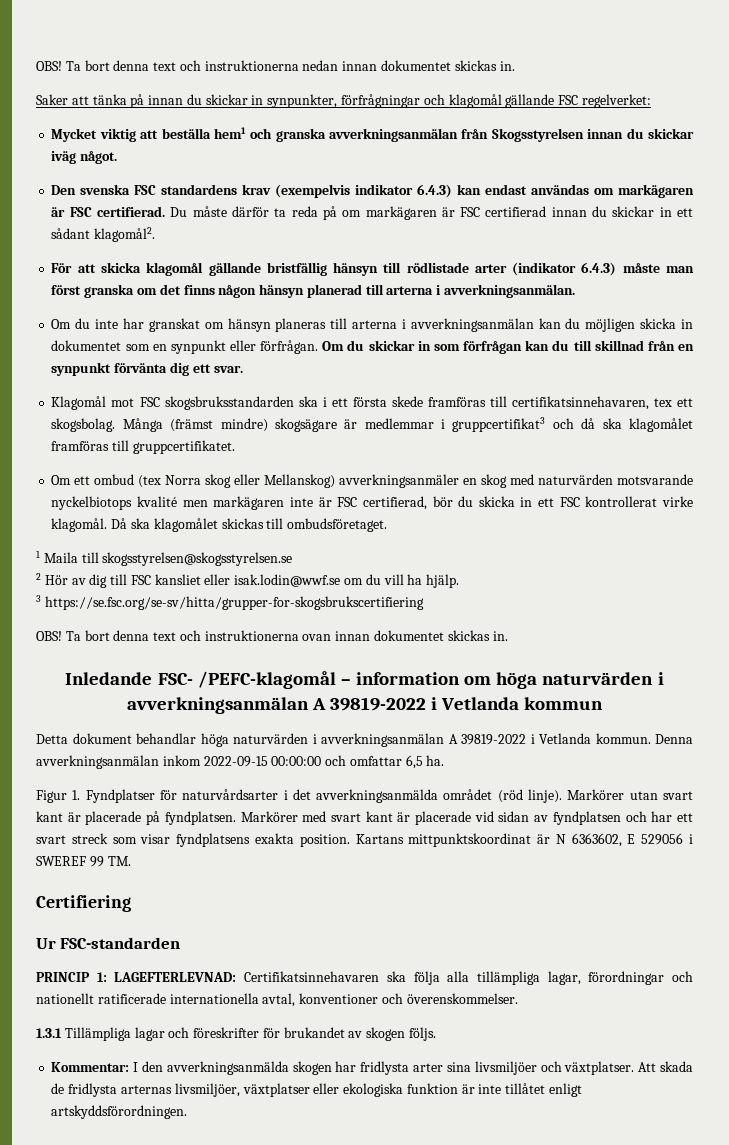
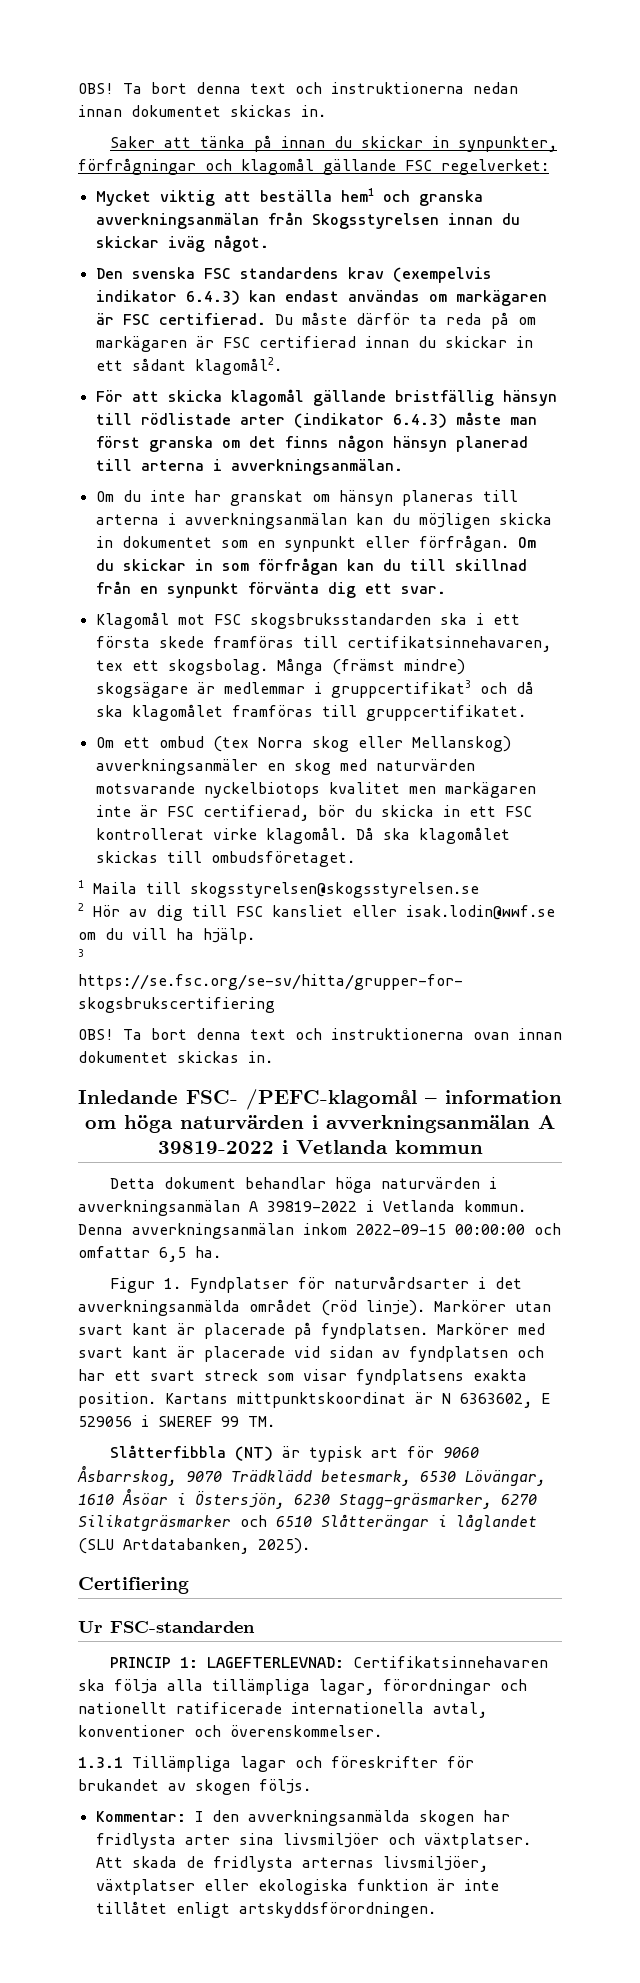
- Om ett ombud (tex Norra skog eller Mellanskog) avverkningsanmäler en skog med naturvärden motsvarande nyckelbiotops kvalité men markägaren inte är FSC certifierad, bör du skicka in ett FSC kontrollerat virke klagomål.
+ Om ett ombud (tex Norra skog eller Mellanskog) avverkningsanmäler en skog med naturvärden motsvarande nyckelbiotops kvalitet men markägaren inte är FSC certifierad, bör du skicka in ett FSC kontrollerat virke klagomål.
+ Slåtterfibbla (NT) är typisk art för 9060 Åsbarrskog, 9070 Trädklädd betesmark, 6530 Lövängar, 1610 Åsöar i Östersjön, 6230 Stagg-gräsmarker, 6270 Silikatgräsmarker och 6510 Slåtterängar i låglandet (SLU Artdatabanken, 2025).

